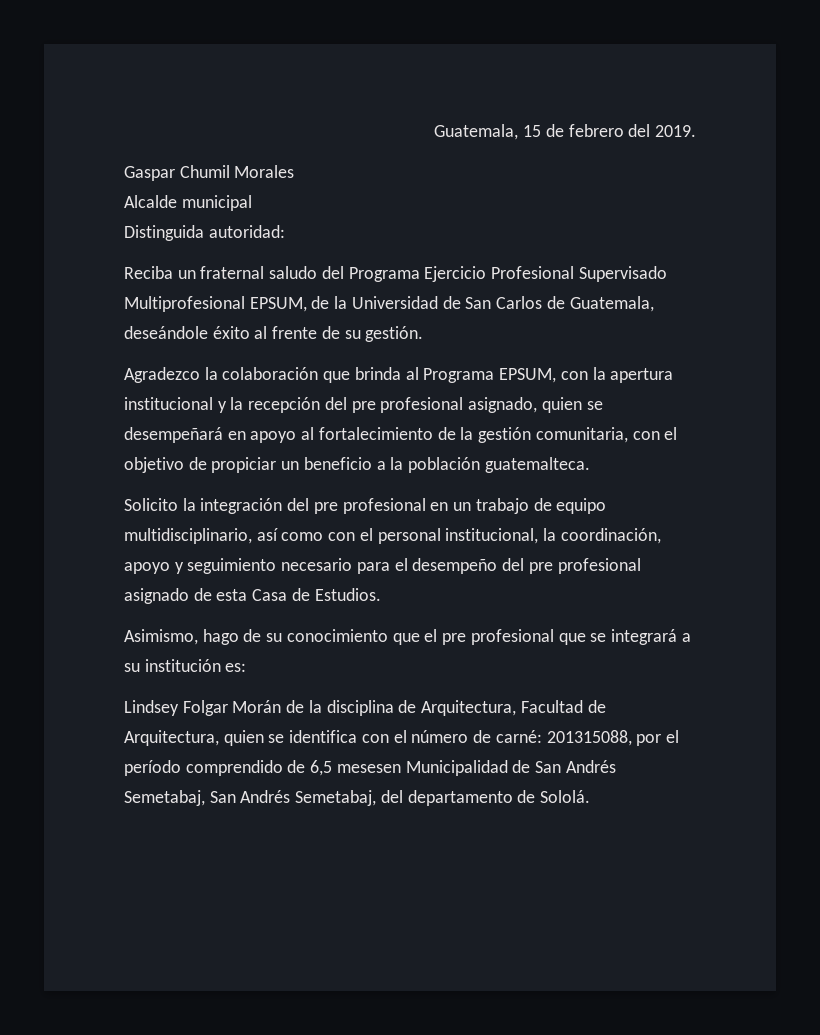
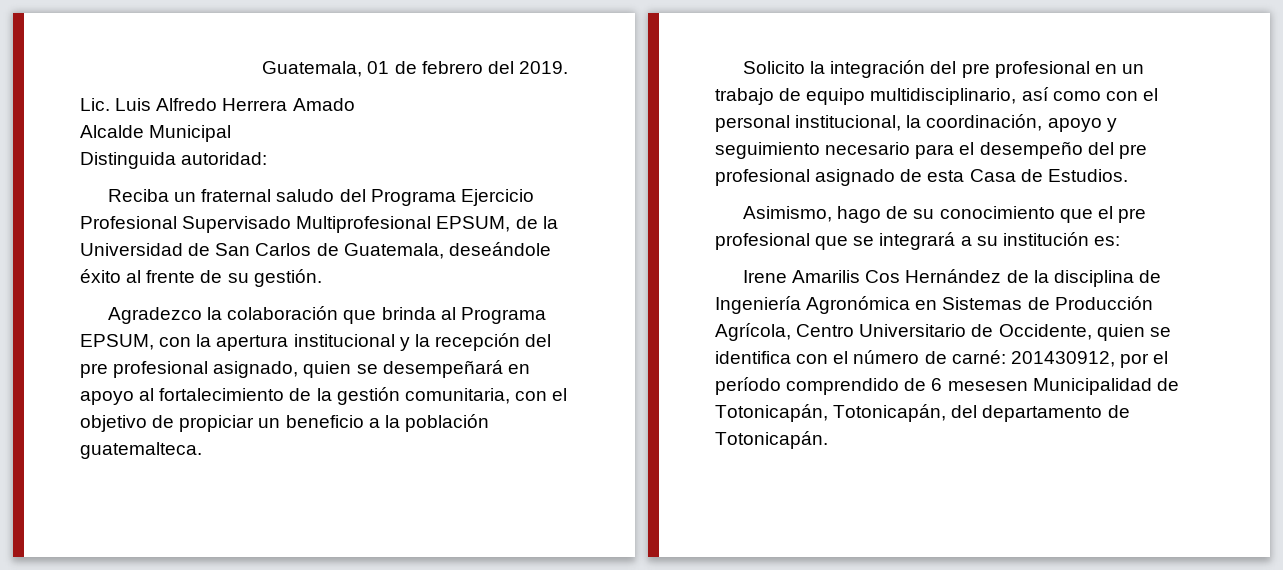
- Guatemala, 15 de febrero del 2019.
+ Guatemala, 01 de febrero del 2019.
- Gaspar Chumil Morales
+ Lic. Luis Alfredo Herrera Amado
- Alcalde municipal
+ Alcalde Municipal
- Lindsey Folgar Morán de la disciplina de Arquitectura, Facultad de Arquitectura, quien se identifica con el número de carné: 201315088, por el período comprendido de 6,5 mesesen Municipalidad de San Andrés Semetabaj, San Andrés Semetabaj, del departamento de Sololá.
+ Irene Amarilis Cos Hernández de la disciplina de Ingeniería Agronómica en Sistemas de Producción Agrícola, Centro Universitario de Occidente, quien se identifica con el número de carné: 201430912, por el período comprendido de 6 mesesen Municipalidad de Totonicapán, Totonicapán, del departamento de Totonicapán.

